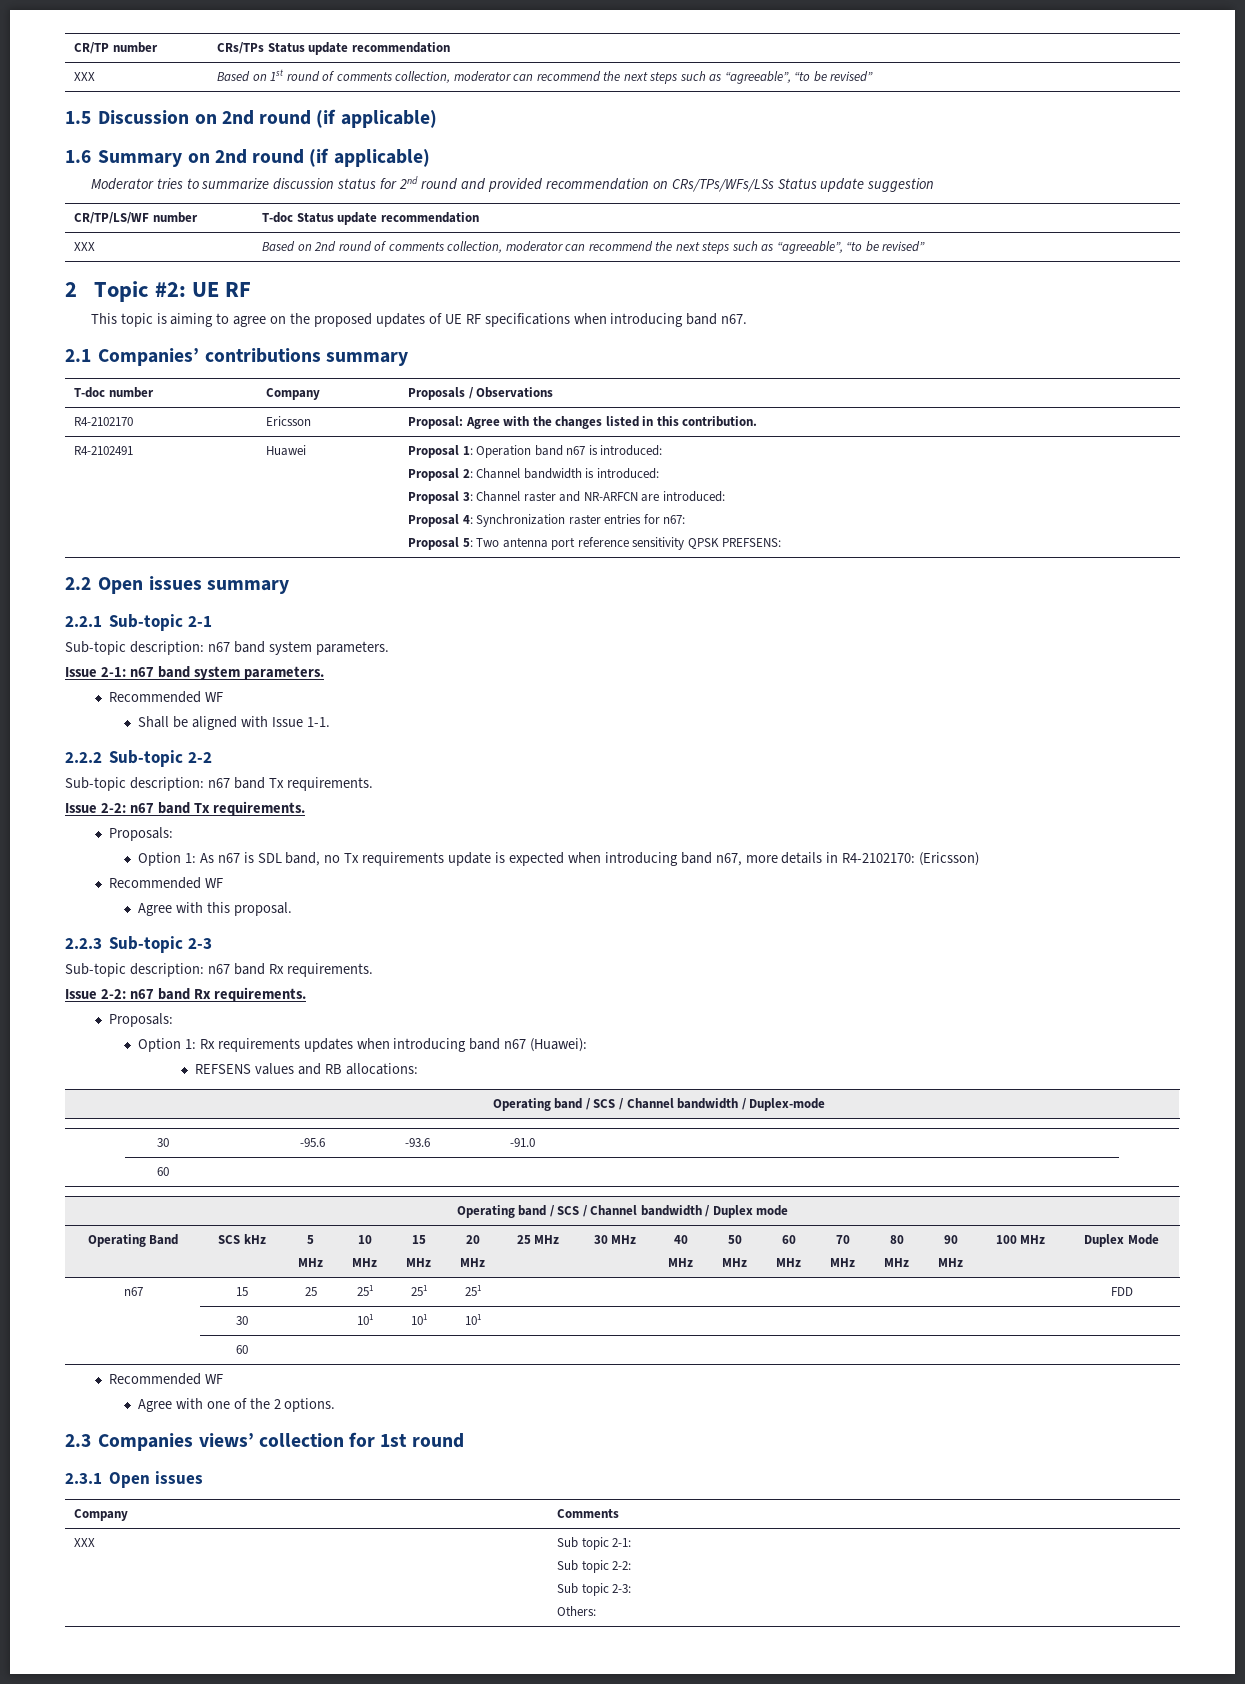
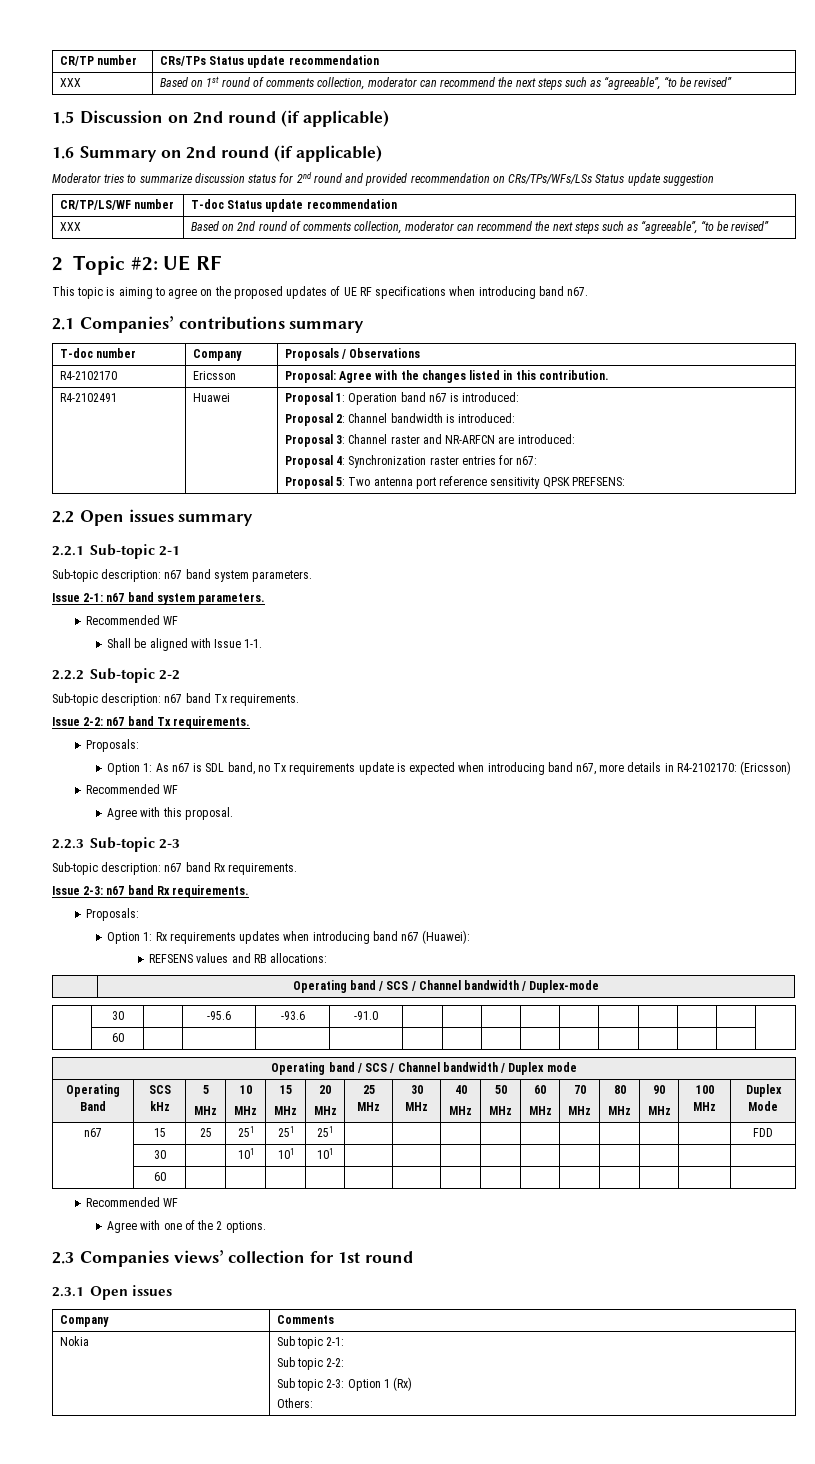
- Issue 2-2: n67 band Rx requirements.
+ Issue 2-3: n67 band Rx requirements.
- XXX | Sub topic 2-1:
+ Nokia | Sub topic 2-1:
  Sub topic 2-2:
- Sub topic 2-3:
+ Sub topic 2-3: Option 1 (Rx)

